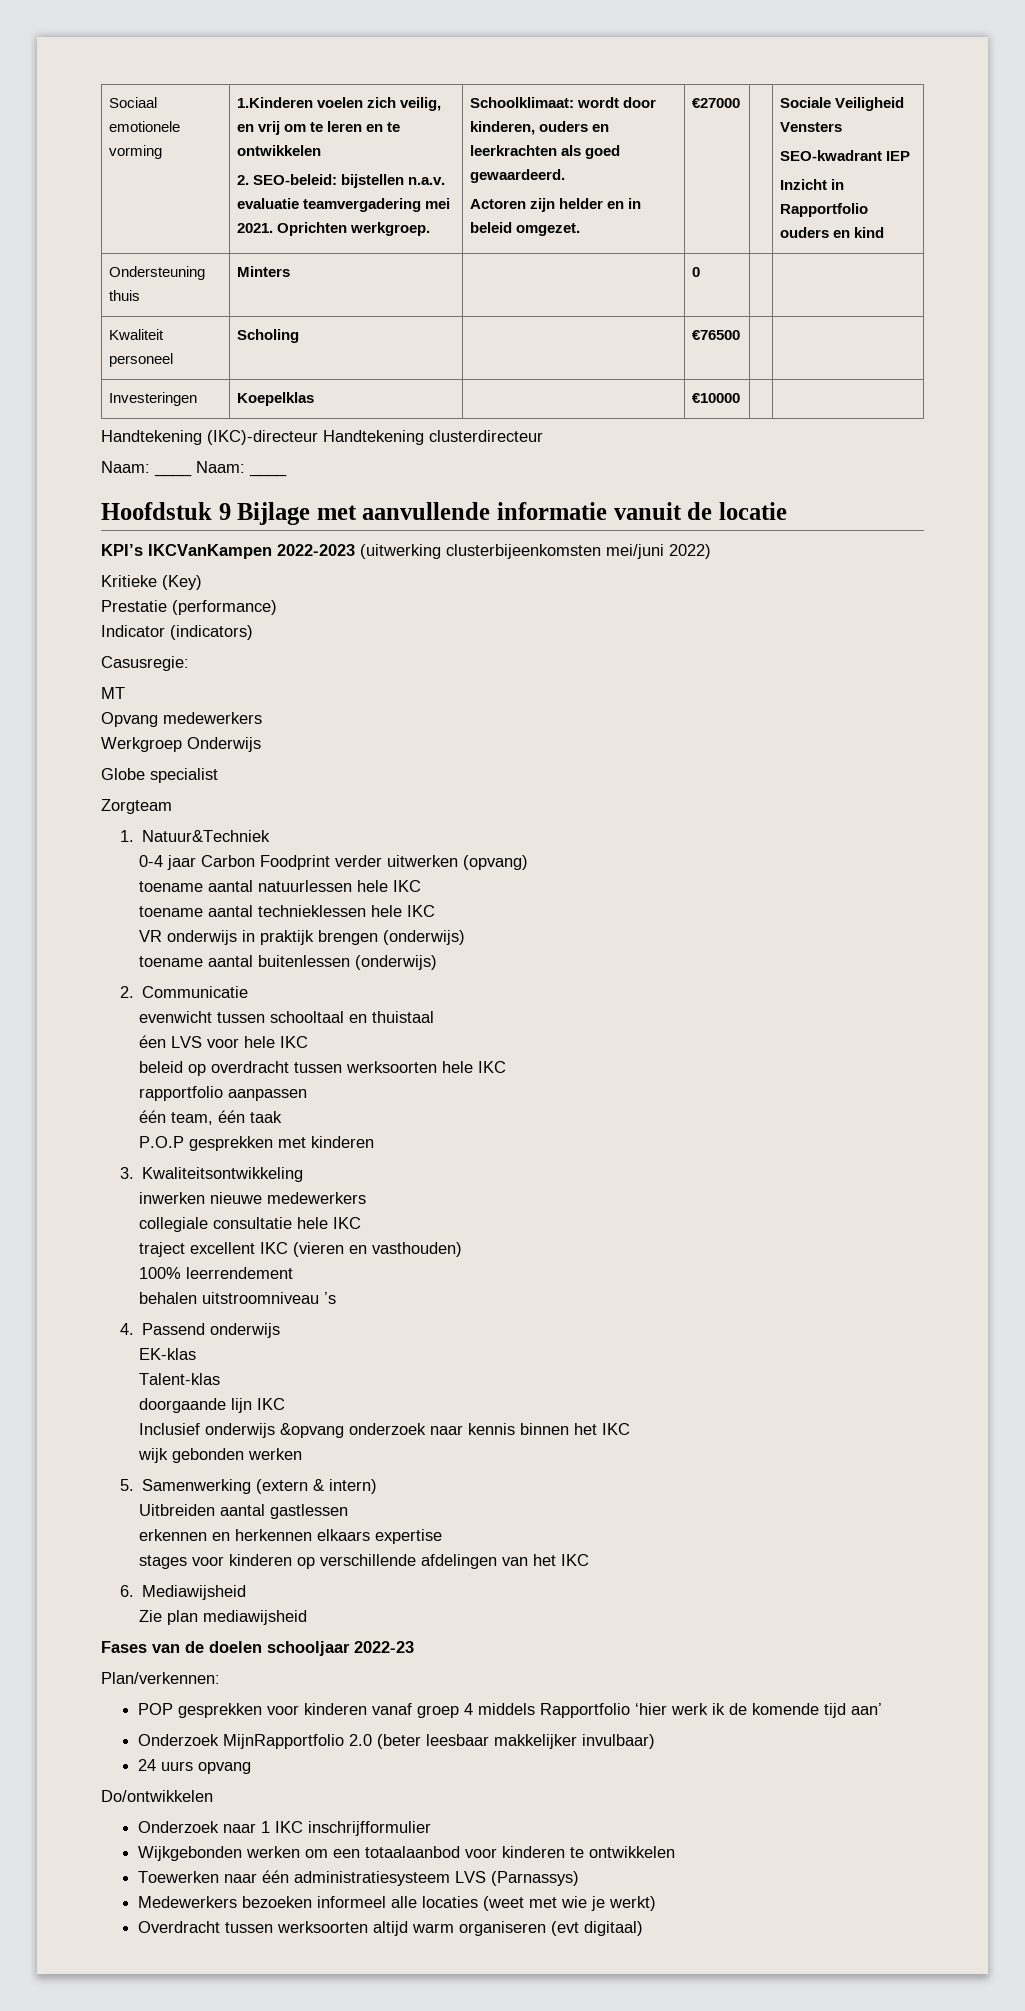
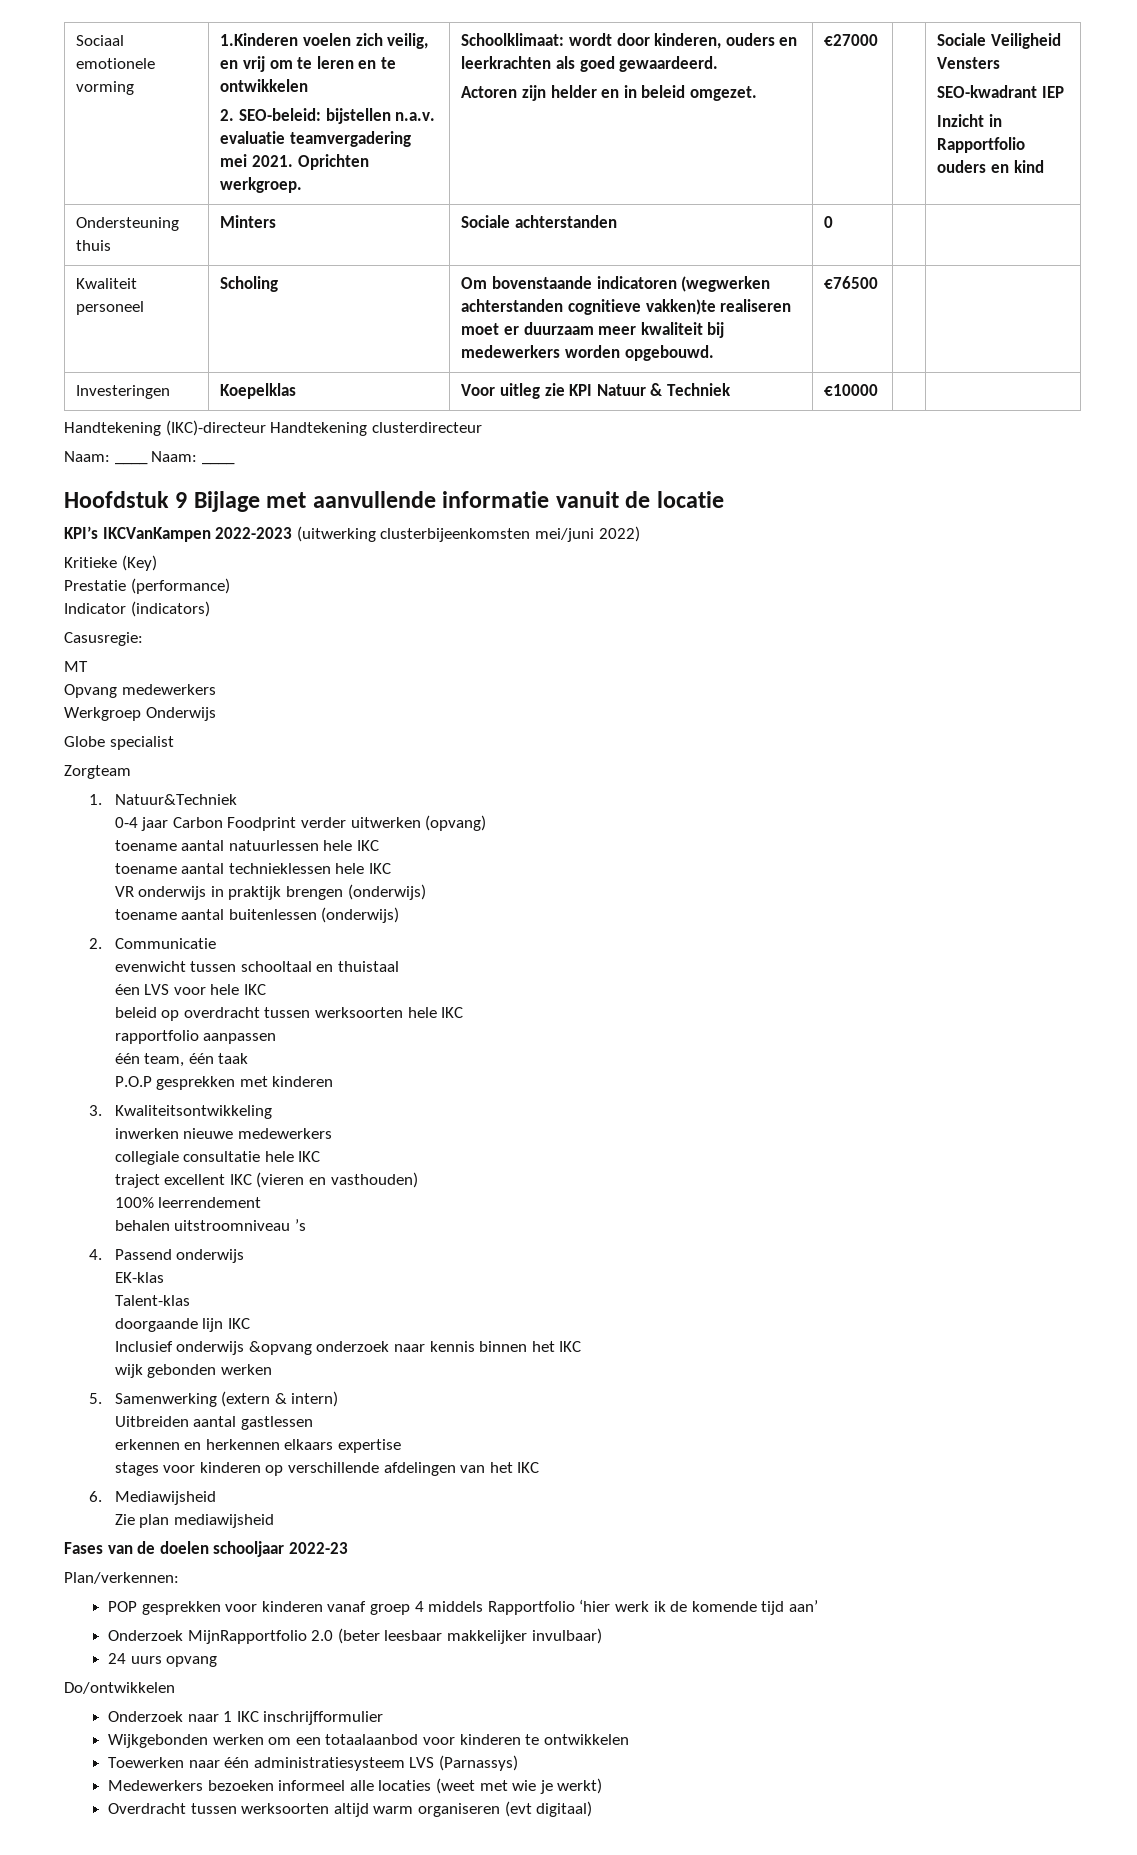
- Ondersteuning thuis | Minters | | 0 | |
+ Ondersteuning thuis | Minters | Sociale achterstanden | 0 | |
- Kwaliteit personeel | Scholing | | €76500 | |
- Investeringen | Koepelklas | | €10000 | |
+ Kwaliteit personeel | Scholing | Om bovenstaande indicatoren (wegwerken achterstanden cognitieve vakken)te realiseren moet er duurzaam meer kwaliteit bij medewerkers worden opgebouwd. | €76500 | |
+ Investeringen | Koepelklas | Voor uitleg zie KPI Natuur & Techniek | €10000 | |

